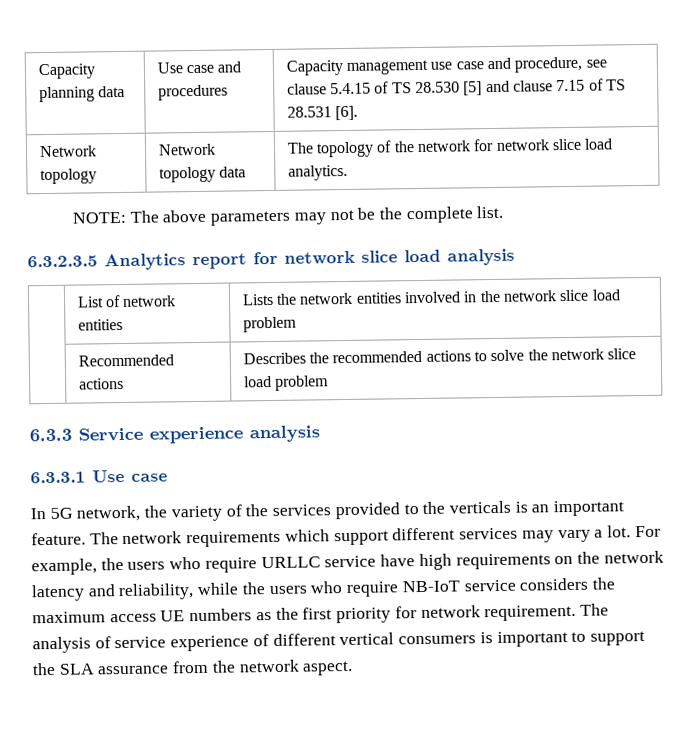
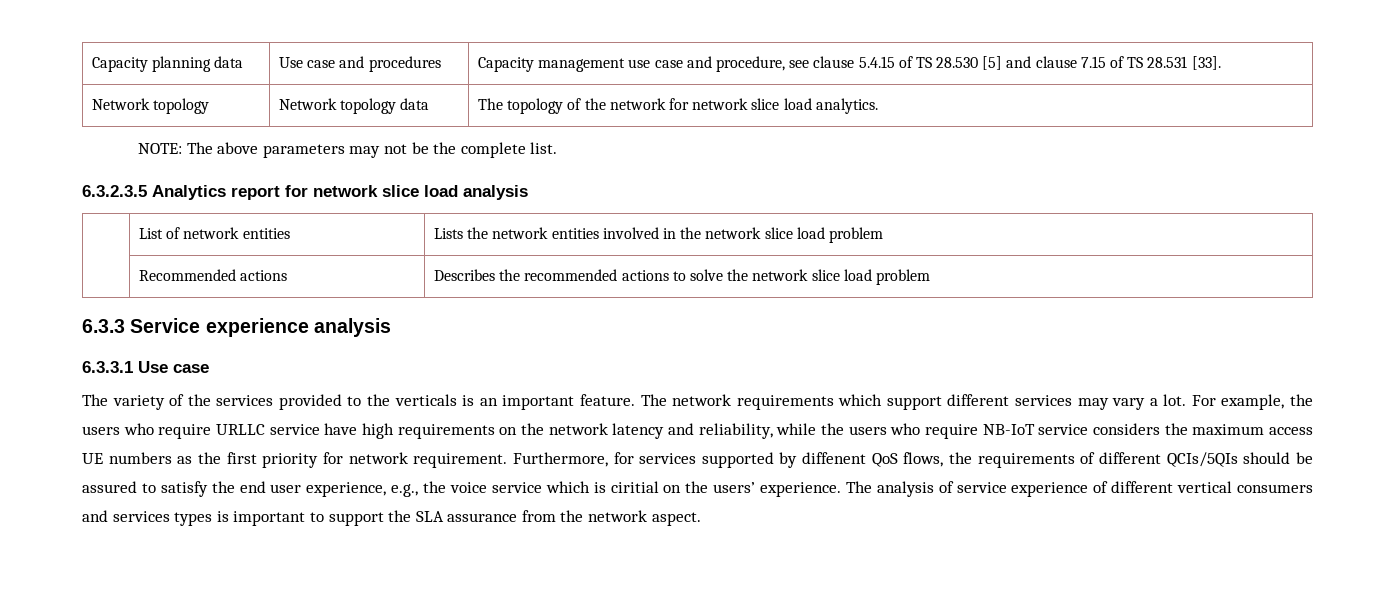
- Capacity planning data | Use case and procedures | Capacity management use case and procedure, see clause 5.4.15 of TS 28.530 [5] and clause 7.15 of TS 28.531 [6].
+ Capacity planning data | Use case and procedures | Capacity management use case and procedure, see clause 5.4.15 of TS 28.530 [5] and clause 7.15 of TS 28.531 [33].
- In 5G network, the variety of the services provided to the verticals is an important feature.
+ The variety of the services provided to the verticals is an important feature.
+ Furthermore, for services supported by diffenent QoS flows, the requirements of different QCIs/5QIs should be assured to satisfy the end user experience, e.g., the voice service which is ciritial on the users’ experience.
- The analysis of service experience of different vertical consumers is important to support the SLA assurance from the network aspect.
+ The analysis of service experience of different vertical consumers and services types is important to support the SLA assurance from the network aspect.

